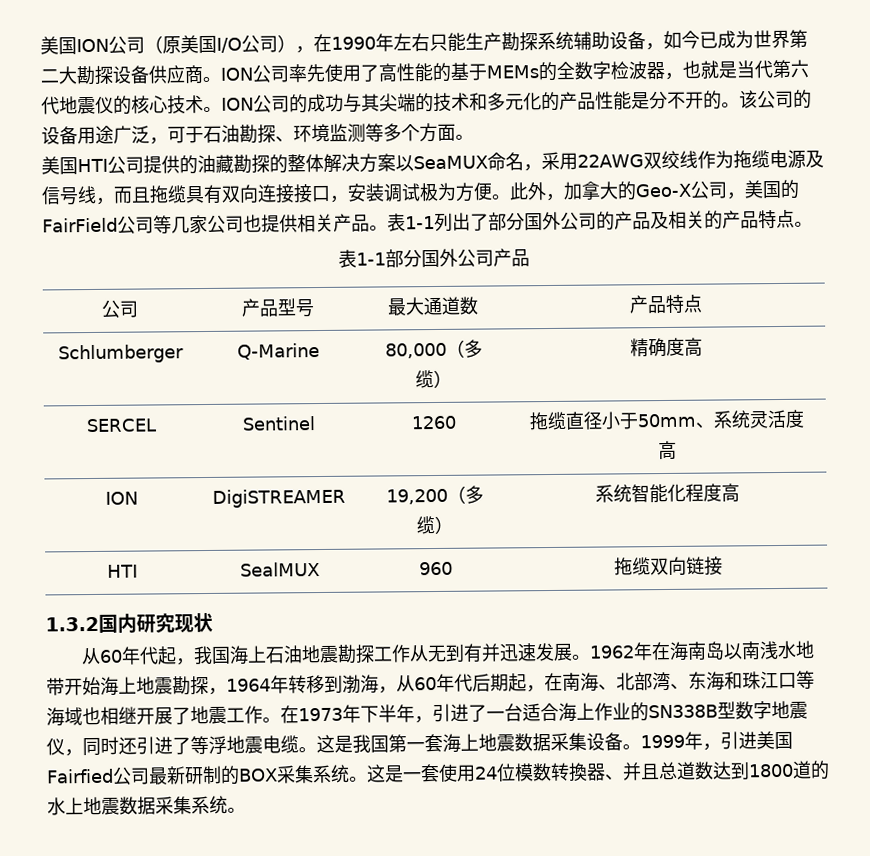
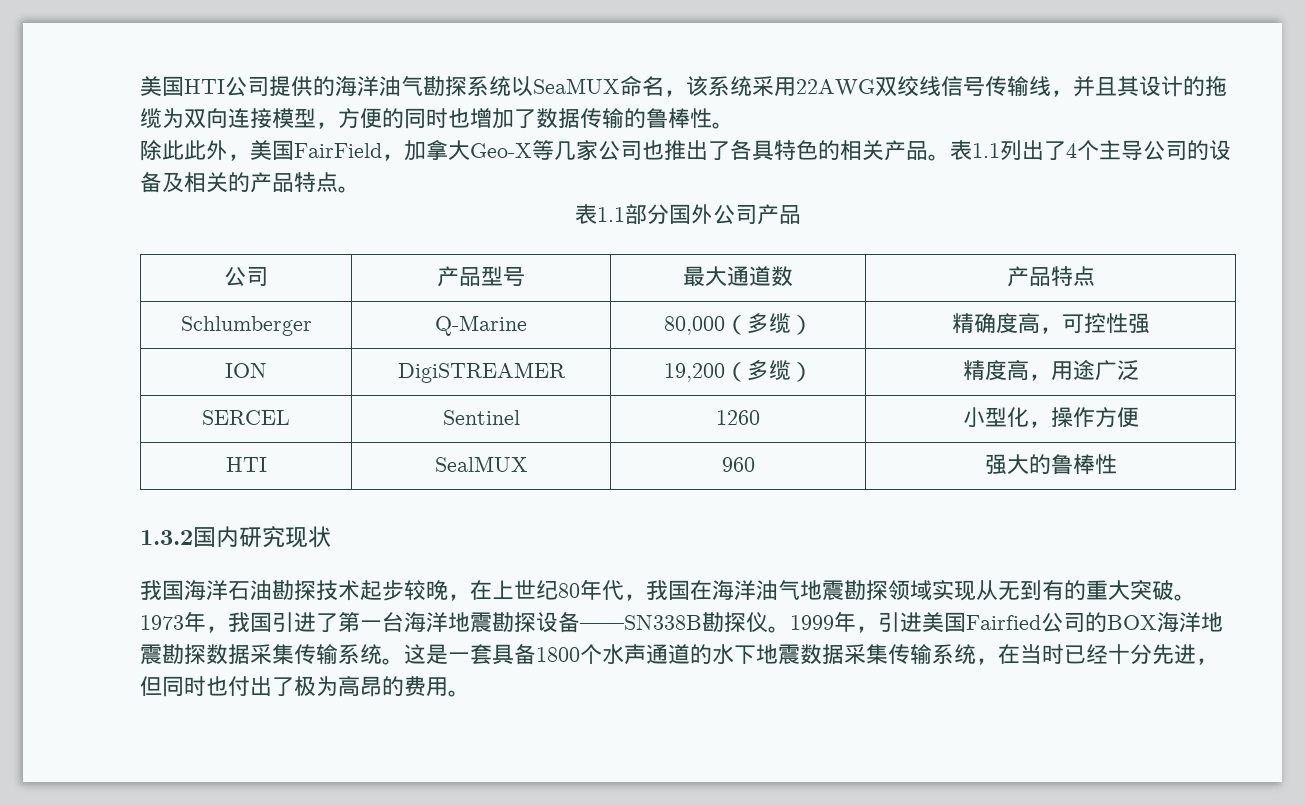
- 美国ION公司（原美国I/O公司），在1990年左右只能生产勘探系统辅助设备，如今已成为世界第二大勘探设备供应商。ION公司率先使用了高性能的基于MEMs的全数字检波器，也就是当代第六代地震仪的核心技术。ION公司的成功与其尖端的技术和多元化的产品性能是分不开的。该公司的设备用途广泛，可于石油勘探、环境监测等多个方面。
- 美国HTI公司提供的油藏勘探的整体解决方案以SeaMUX命名，采用22AWG双绞线作为拖缆电源及信号线，而且拖缆具有双向连接接口，安装调试极为方便。此外，加拿大的Geo-X公司，美国的FairField公司等几家公司也提供相关产品。表1-1列出了部分国外公司的产品及相关的产品特点。
+ 美国HTI公司提供的海洋油气勘探系统以SeaMUX命名，该系统采用22AWG双绞线信号传输线，并且其设计的拖缆为双向连接模型，方便的同时也增加了数据传输的鲁棒性。
+ 除此此外，美国FairField，加拿大Geo-X等几家公司也推出了各具特色的相关产品。表1.1列出了4个主导公司的设备及相关的产品特点。
- 表1-1部分国外公司产品
+ 表1.1部分国外公司产品
- Schlumberger | Q-Marine | 80,000（多缆） | 精确度高
- SERCEL | Sentinel | 1260 | 拖缆直径小于50mm、系统灵活度高
+ Schlumberger | Q-Marine | 80,000（多缆） | 精确度高，可控性强
- ION | DigiSTREAMER | 19,200（多缆） | 系统智能化程度高
+ ION | DigiSTREAMER | 19,200（多缆） | 精度高，用途广泛
+ SERCEL | Sentinel | 1260 | 小型化，操作方便
- HTI | SealMUX | 960 | 拖缆双向链接
+ HTI | SealMUX | 960 | 强大的鲁棒性
- 从60年代起，我国海上石油地震勘探工作从无到有并迅速发展。1962年在海南岛以南浅水地带开始海上地震勘探，1964年转移到渤海，从60年代后期起，在南海、北部湾、东海和珠江口等海域也相继开展了地震工作。在1973年下半年，引进了一台适合海上作业的SN338B型数字地震仪，同时还引进了等浮地震电缆。这是我国第一套海上地震数据采集设备。
+ 我国海洋石油勘探技术起步较晚，在上世纪80年代，我国在海洋油气地震勘探领域实现从无到有的重大突破。1973年，我国引进了第一台海洋地震勘探设备——SN338B勘探仪。
- 1999年，引进美国Fairfied公司最新研制的BOX采集系统。这是一套使用24位模数转換器、并且总道数达到1800道的水上地震数据采集系统。
+ 1999年，引进美国Fairfied公司的BOX海洋地震勘探数据采集传输系统。这是一套具备1800个水声通道的水下地震数据采集传输系统，在当时已经十分先进，但同时也付出了极为高昂的费用。

